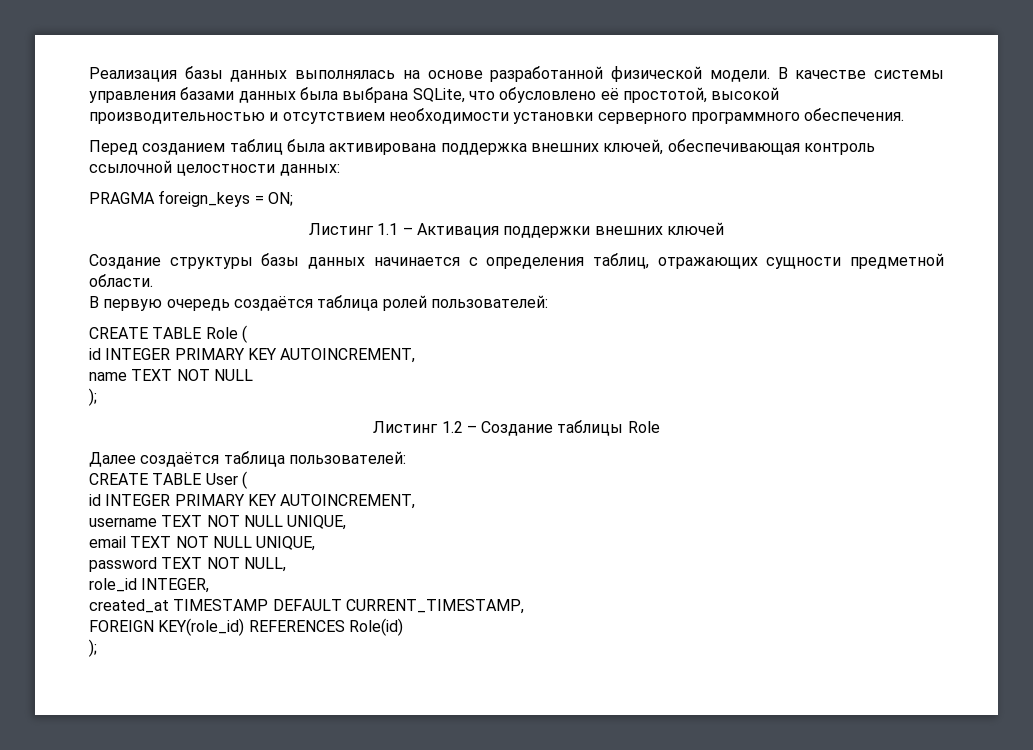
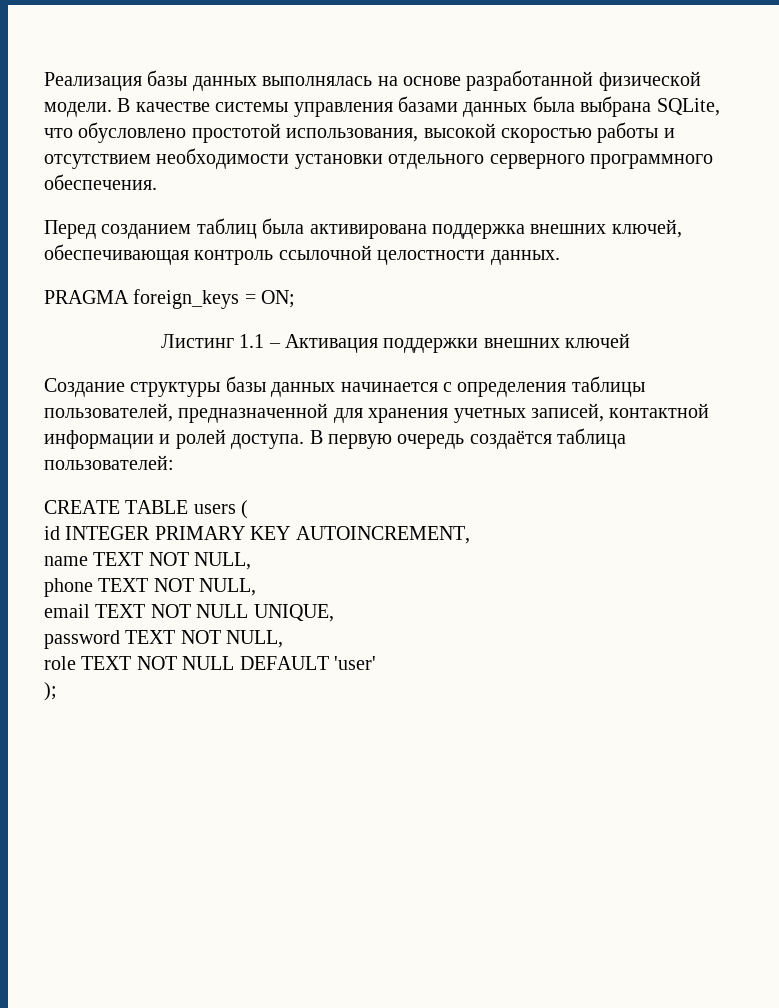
- В качестве системы управления базами данных была выбрана SQLite, что обусловлено её простотой, высокой производительностью и отсутствием необходимости установки серверного программного обеспечения.
+ В качестве системы управления базами данных была выбрана SQLite, что обусловлено простотой использования, высокой скоростью работы и отсутствием необходимости установки отдельного серверного программного обеспечения.
- Перед созданием таблиц была активирована поддержка внешних ключей, обеспечивающая контроль ссылочной целостности данных:
+ Перед созданием таблиц была активирована поддержка внешних ключей, обеспечивающая контроль ссылочной целостности данных.
- Создание структуры базы данных начинается с определения таблиц, отражающих сущности предметной области.
- В первую очередь создаётся таблица ролей пользователей:
- CREATE TABLE Role (
+ Создание структуры базы данных начинается с определения таблицы пользователей, предназначенной для хранения учетных записей, контактной информации и ролей доступа. В первую очередь создаётся таблица пользователей:
+ CREATE TABLE users (
- name TEXT NOT NULL
- );
- Листинг 1.2 – Создание таблицы Role
- Далее создаётся таблица пользователей:
- CREATE TABLE User (
- id INTEGER PRIMARY KEY AUTOINCREMENT,
- username TEXT NOT NULL UNIQUE,
+ name TEXT NOT NULL,
+ phone TEXT NOT NULL,
- role_id INTEGER,
- created_at TIMESTAMP DEFAULT CURRENT_TIMESTAMP,
- FOREIGN KEY(role_id) REFERENCES Role(id)
+ role TEXT NOT NULL DEFAULT 'user'

